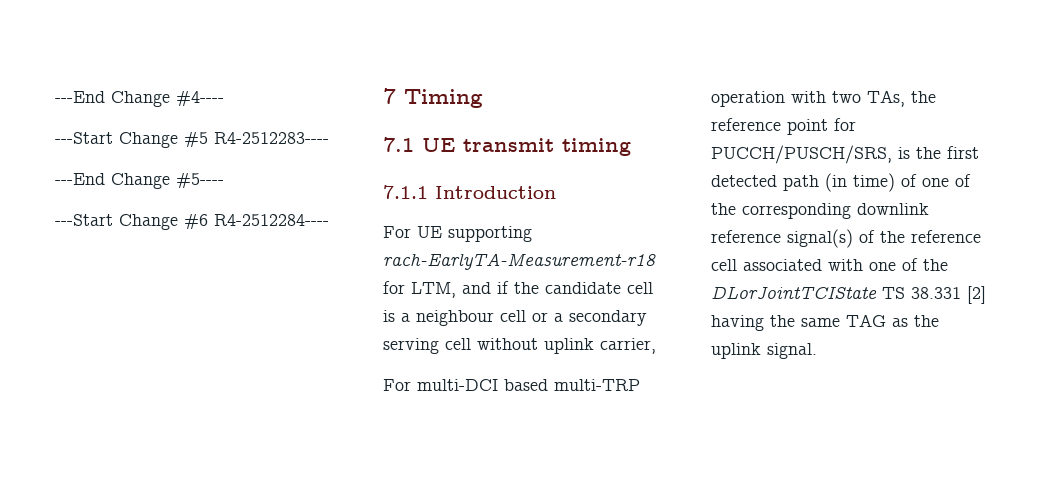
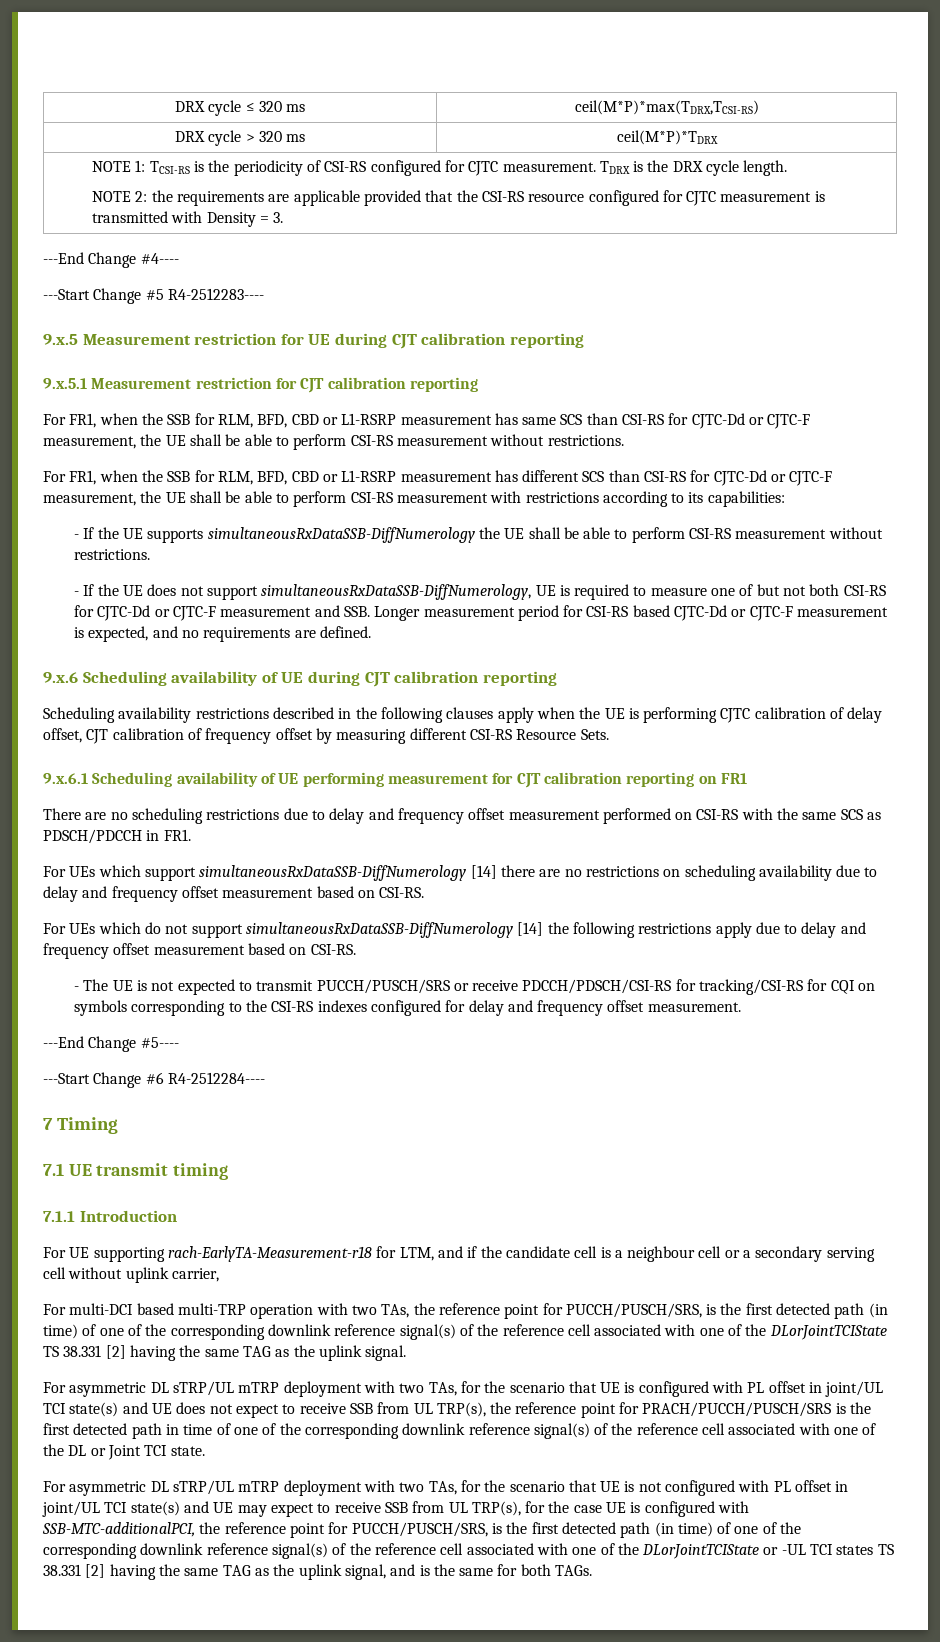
+ DRX cycle ≤ 320 ms | ceil(M*P)*max(TDRX,TCSI-RS)
+ DRX cycle > 320 ms | ceil(M*P)*TDRX
+ NOTE 1: TCSI-RS is the periodicity of CSI-RS configured for CJTC measurement. TDRX is the DRX cycle length.
+ NOTE 2: the requirements are applicable provided that the CSI-RS resource configured for CJTC measurement is transmitted with Density = 3.
+ 9.x.5 Measurement restriction for UE during CJT calibration reporting
+ 9.x.5.1 Measurement restriction for CJT calibration reporting
+ For FR1, when the SSB for RLM, BFD, CBD or L1-RSRP measurement has same SCS than CSI-RS for CJTC-Dd or CJTC-F measurement, the UE shall be able to perform CSI-RS measurement without restrictions.
+ For FR1, when the SSB for RLM, BFD, CBD or L1-RSRP measurement has different SCS than CSI-RS for CJTC-Dd or CJTC-F measurement, the UE shall be able to perform CSI-RS measurement with restrictions according to its capabilities:
+ - If the UE supports simultaneousRxDataSSB-DiffNumerology the UE shall be able to perform CSI-RS measurement without restrictions.
+ - If the UE does not support simultaneousRxDataSSB-DiffNumerology, UE is required to measure one of but not both CSI-RS for CJTC-Dd or CJTC-F measurement and SSB. Longer measurement period for CSI-RS based CJTC-Dd or CJTC-F measurement is expected, and no requirements are defined.
+ 9.x.6 Scheduling availability of UE during CJT calibration reporting
+ Scheduling availability restrictions described in the following clauses apply when the UE is performing CJTC calibration of delay offset, CJT calibration of frequency offset by measuring different CSI-RS Resource Sets.
+ 9.x.6.1 Scheduling availability of UE performing measurement for CJT calibration reporting on FR1
+ There are no scheduling restrictions due to delay and frequency offset measurement performed on CSI-RS with the same SCS as PDSCH/PDCCH in FR1.
+ For UEs which support simultaneousRxDataSSB-DiffNumerology [14] there are no restrictions on scheduling availability due to delay and frequency offset measurement based on CSI-RS.
+ For UEs which do not support simultaneousRxDataSSB-DiffNumerology [14] the following restrictions apply due to delay and frequency offset measurement based on CSI-RS.
+ - The UE is not expected to transmit PUCCH/PUSCH/SRS or receive PDCCH/PDSCH/CSI-RS for tracking/CSI-RS for CQI on symbols corresponding to the CSI-RS indexes configured for delay and frequency offset measurement.
+ For asymmetric DL sTRP/UL mTRP deployment with two TAs, for the scenario that UE is configured with PL offset in joint/UL TCI state(s) and UE does not expect to receive SSB from UL TRP(s), the reference point for PRACH/PUCCH/PUSCH/SRS is the first detected path in time of one of the corresponding downlink reference signal(s) of the reference cell associated with one of the DL or Joint TCI state.
+ For asymmetric DL sTRP/UL mTRP deployment with two TAs, for the scenario that UE is not configured with PL offset in joint/UL TCI state(s) and UE may expect to receive SSB from UL TRP(s), for the case UE is configured with SSB-MTC-additionalPCI, the reference point for PUCCH/PUSCH/SRS, is the first detected path (in time) of one of the corresponding downlink reference signal(s) of the reference cell associated with one of the DLorJointTCIState or -UL TCI states TS 38.331 [2] having the same TAG as the uplink signal, and is the same for both TAGs.

